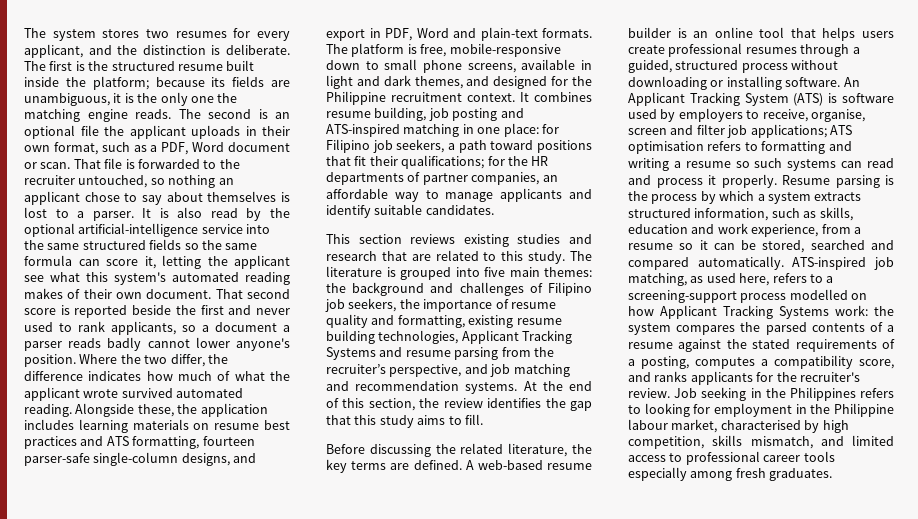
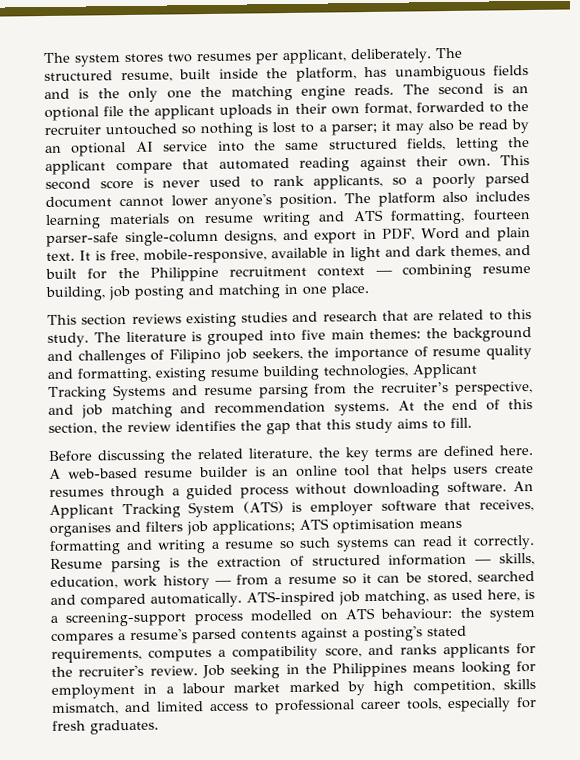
- The system stores two resumes for every applicant, and the distinction is deliberate. The first is the structured resume built inside the platform; because its fields are unambiguous, it is the only one the matching engine reads.
+ The system stores two resumes per applicant, deliberately. The structured resume, built inside the platform, has unambiguous fields and is the only one the matching engine reads.
- The second is an optional file the applicant uploads in their own format, such as a PDF, Word document or scan. That file is forwarded to the recruiter untouched, so nothing an applicant chose to say about themselves is lost to a parser. It is also read by the optional artificial-intelligence service into the same structured fields so the same formula can score it, letting the applicant see what this system's automated reading makes of their own document. That second score is reported beside the first and never used to rank applicants, so a document a parser reads badly cannot lower anyone's position. Where the two differ, the difference indicates how much of what the applicant wrote survived automated reading. Alongside these, the application includes learning materials on resume best practices and ATS formatting, fourteen parser-safe single-column designs, and export in PDF, Word and plain-text formats. The platform is free, mobile-responsive down to small phone screens, available in light and dark themes, and designed for the Philippine recruitment context. It combines resume building, job posting and ATS-inspired matching in one place: for Filipino job seekers, a path toward positions that fit their qualifications; for the HR departments of partner companies, an affordable way to manage applicants and identify suitable candidates.
+ The second is an optional file the applicant uploads in their own format, forwarded to the recruiter untouched so nothing is lost to a parser; it may also be read by an optional AI service into the same structured fields, letting the applicant compare that automated reading against their own. This second score is never used to rank applicants, so a poorly parsed document cannot lower anyone's position. The platform also includes learning materials on resume writing and ATS formatting, fourteen parser-safe single-column designs, and export in PDF, Word and plain text. It is free, mobile-responsive, available in light and dark themes, and built for the Philippine recruitment context — combining resume building, job posting and matching in one place.
- Before discussing the related literature, the key terms are defined.
+ Before discussing the related literature, the key terms are defined here.
- A web-based resume builder is an online tool that helps users create professional resumes through a guided, structured process without downloading or installing software.
+ A web-based resume builder is an online tool that helps users create resumes through a guided process without downloading software.
- An Applicant Tracking System (ATS) is software used by employers to receive, organise, screen and filter job applications; ATS optimisation refers to formatting and writing a resume so such systems can read and process it properly. Resume parsing is the process by which a system extracts structured information, such as skills, education and work experience, from a resume so it can be stored, searched and compared automatically.
+ An Applicant Tracking System (ATS) is employer software that receives, organises and filters job applications; ATS optimisation means formatting and writing a resume so such systems can read it correctly. Resume parsing is the extraction of structured information — skills, education, work history — from a resume so it can be stored, searched and compared automatically.
- ATS-inspired job matching, as used here, refers to a screening-support process modelled on how Applicant Tracking Systems work: the system compares the parsed contents of a resume against the stated requirements of a posting, computes a compatibility score, and ranks applicants for the recruiter's review.
+ ATS-inspired job matching, as used here, is a screening-support process modelled on ATS behaviour: the system compares a resume's parsed contents against a posting's stated requirements, computes a compatibility score, and ranks applicants for the recruiter's review.
- Job seeking in the Philippines refers to looking for employment in the Philippine labour market, characterised by high competition, skills mismatch, and limited access to professional career tools especially among fresh graduates.
+ Job seeking in the Philippines means looking for employment in a labour market marked by high competition, skills mismatch, and limited access to professional career tools, especially for fresh graduates.

